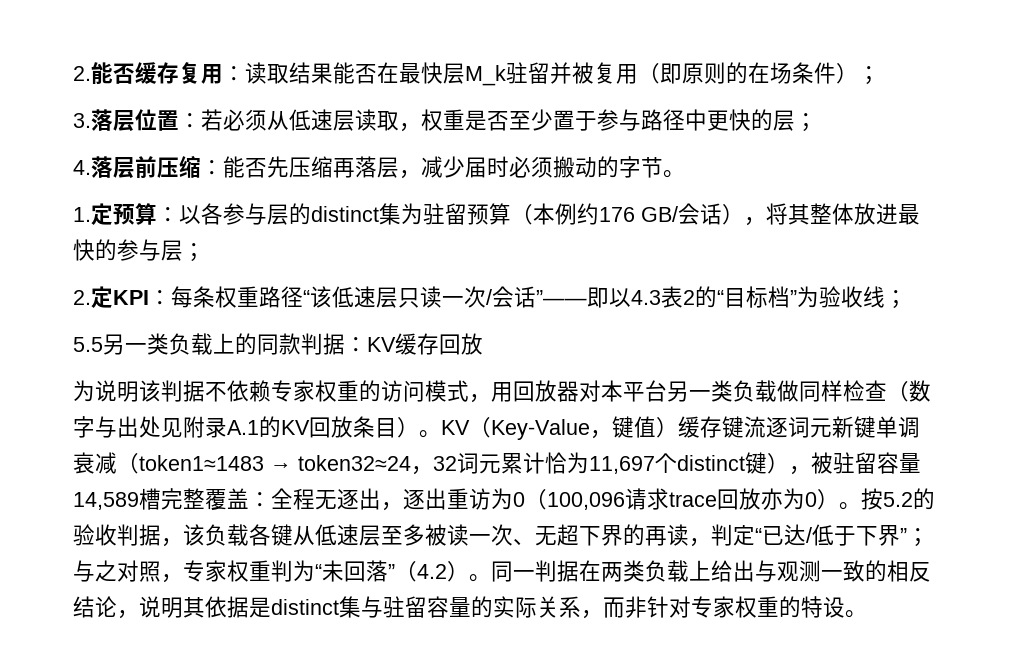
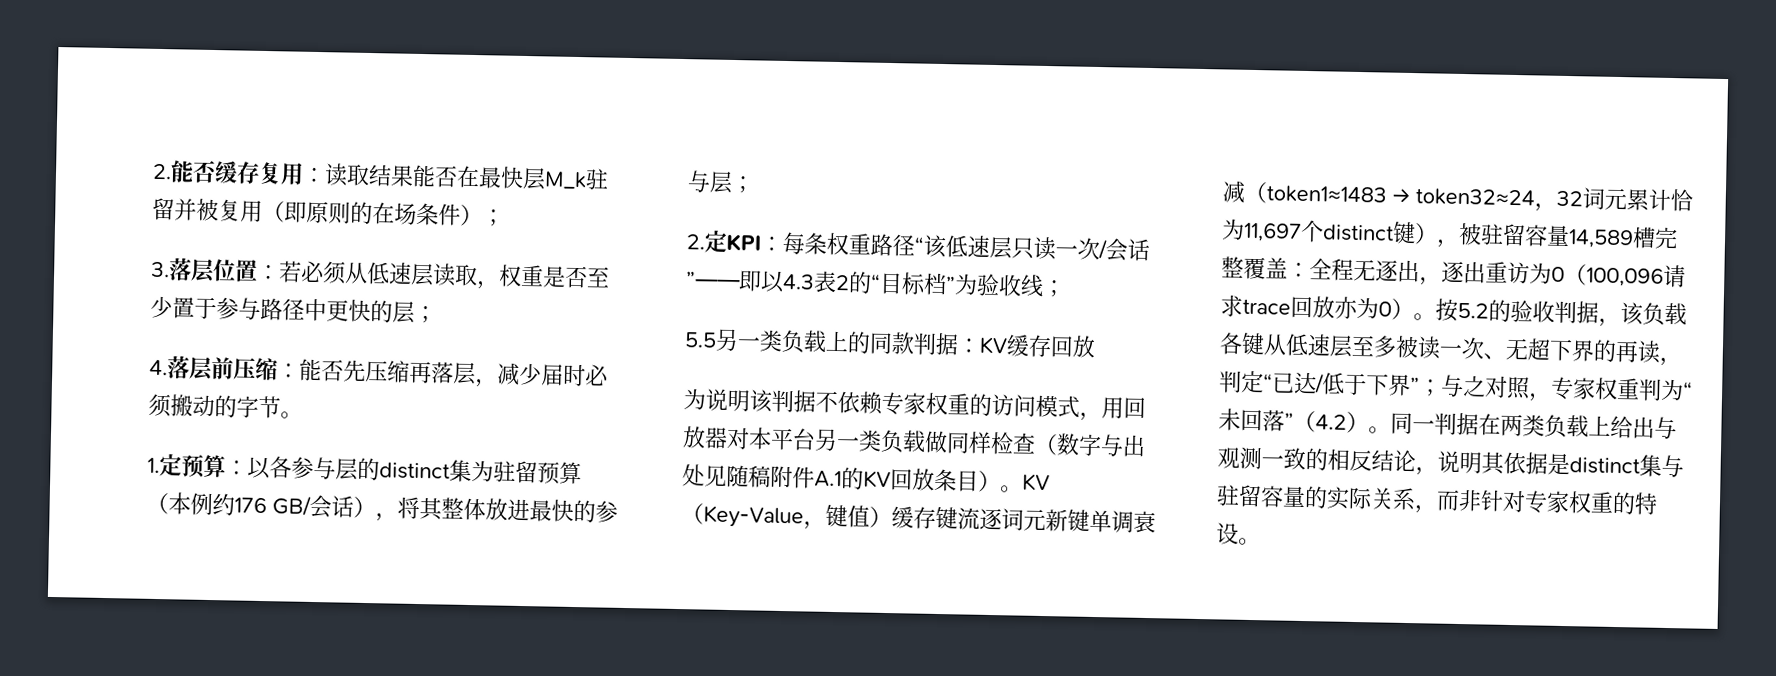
- 为说明该判据不依赖专家权重的访问模式，用回放器对本平台另一类负载做同样检查（数字与出处见附录A.1的KV回放条目）。
+ 为说明该判据不依赖专家权重的访问模式，用回放器对本平台另一类负载做同样检查（数字与出处见随稿附件A.1的KV回放条目）。

